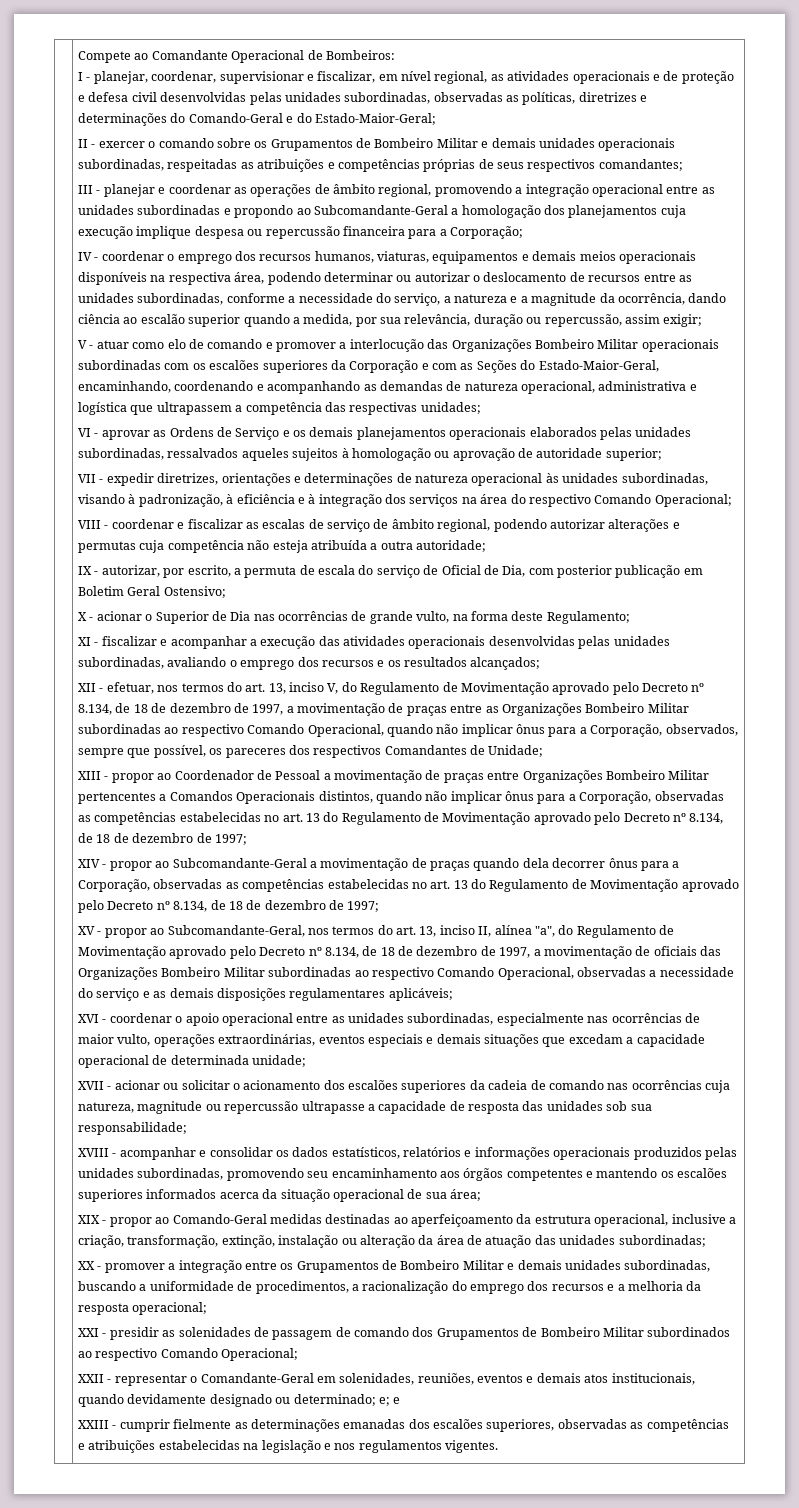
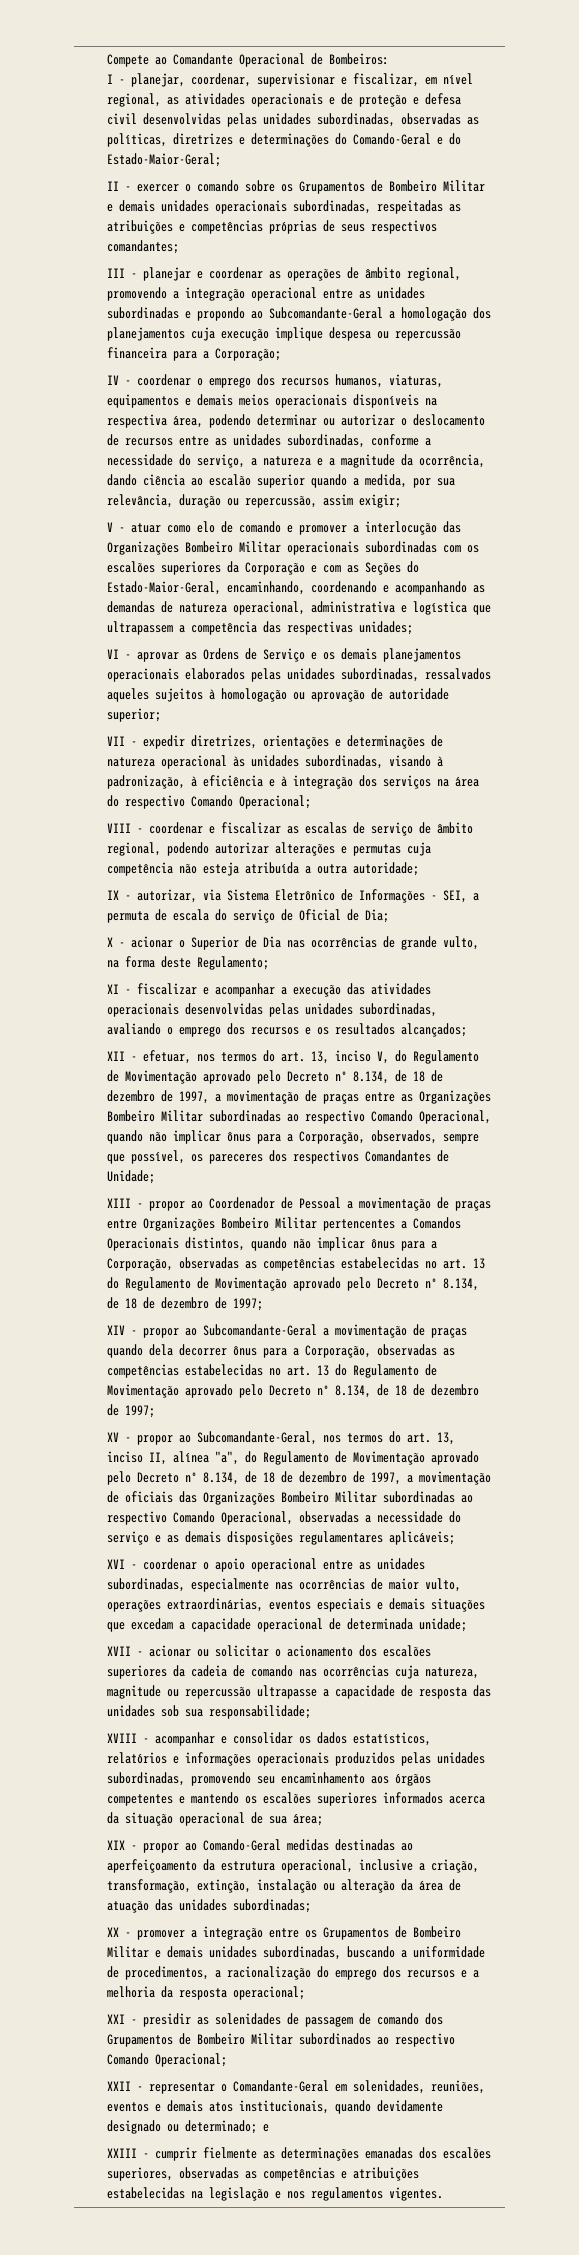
- IX - autorizar, por escrito, a permuta de escala do serviço de Oficial de Dia, com posterior publicação em Boletim Geral Ostensivo;
+ IX - autorizar, via Sistema Eletrônico de Informações - SEI, a permuta de escala do serviço de Oficial de Dia;
- XXII - representar o Comandante-Geral em solenidades, reuniões, eventos e demais atos institucionais, quando devidamente designado ou determinado; e; e
+ XXII - representar o Comandante-Geral em solenidades, reuniões, eventos e demais atos institucionais, quando devidamente designado ou determinado; e

